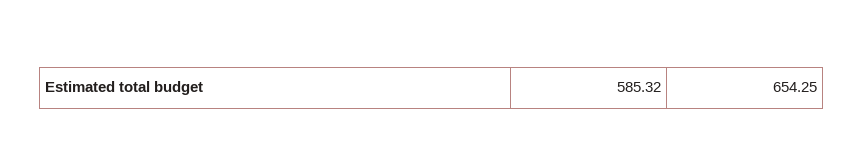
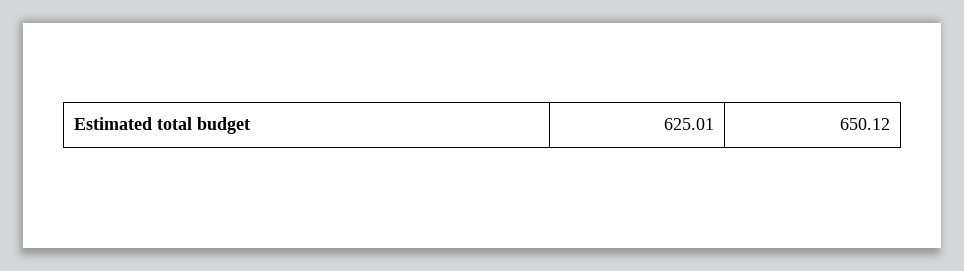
- Estimated total budget | 585.32 | 654.25
+ Estimated total budget | 625.01 | 650.12

